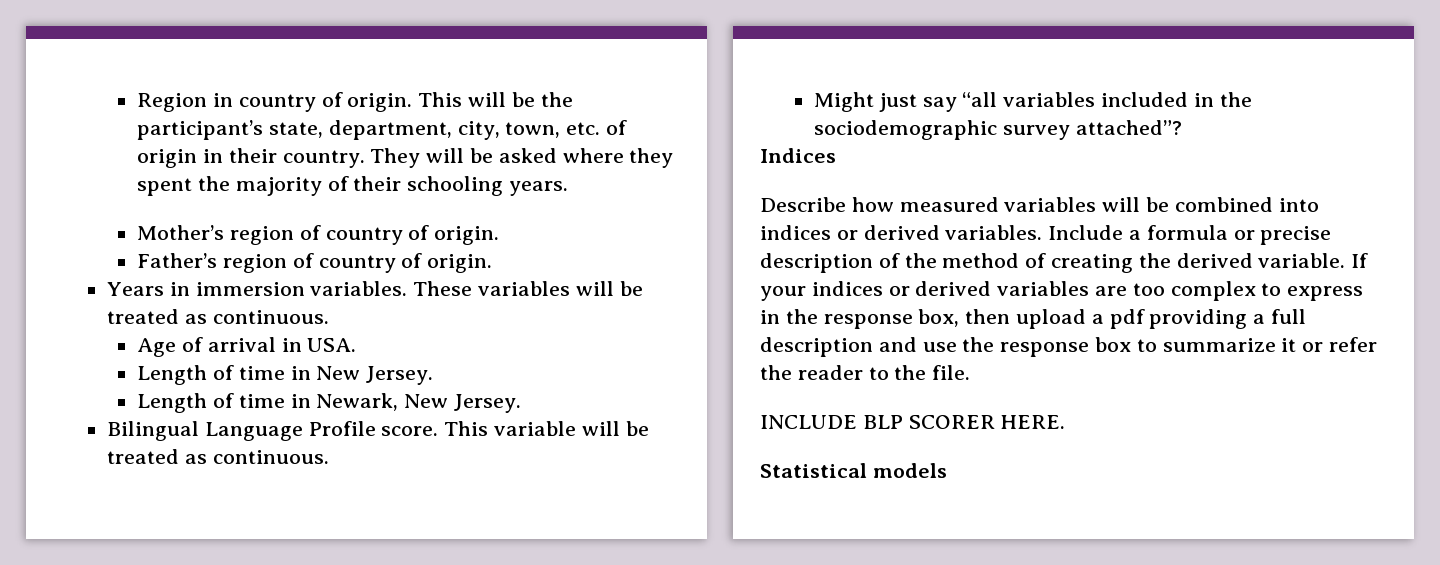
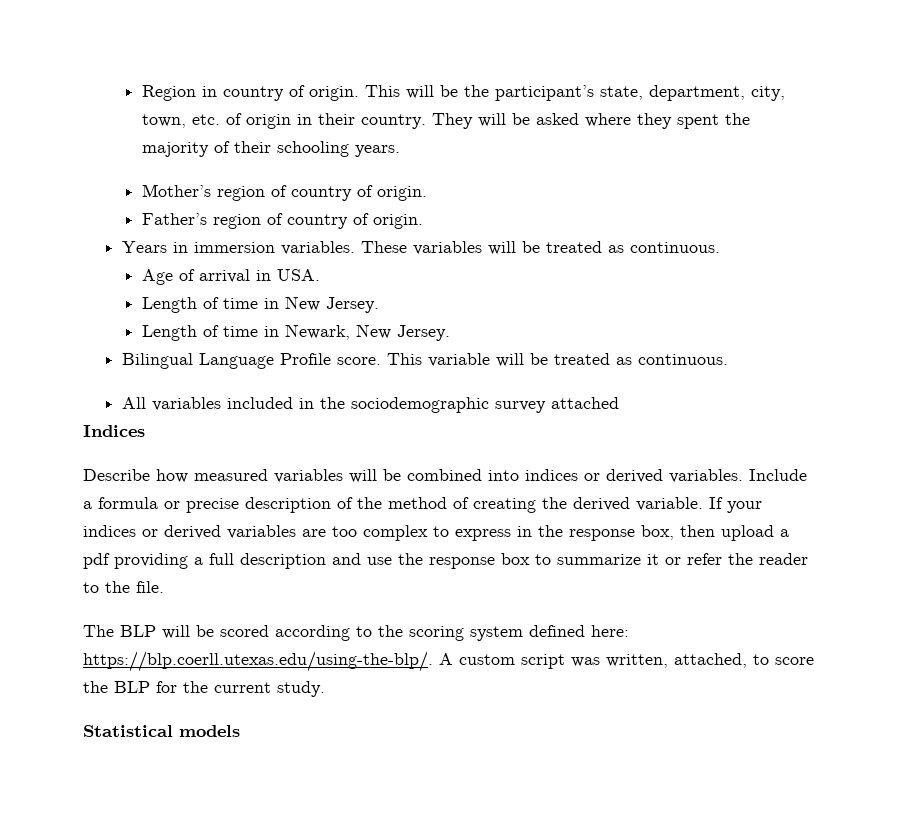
- Might just say “all variables included in the sociodemographic survey attached”?
+ All variables included in the sociodemographic survey attached
- INCLUDE BLP SCORER HERE.
+ The BLP will be scored according to the scoring system defined here: https://blp.coerll.utexas.edu/using-the-blp/. A custom script was written, attached, to score the BLP for the current study.

